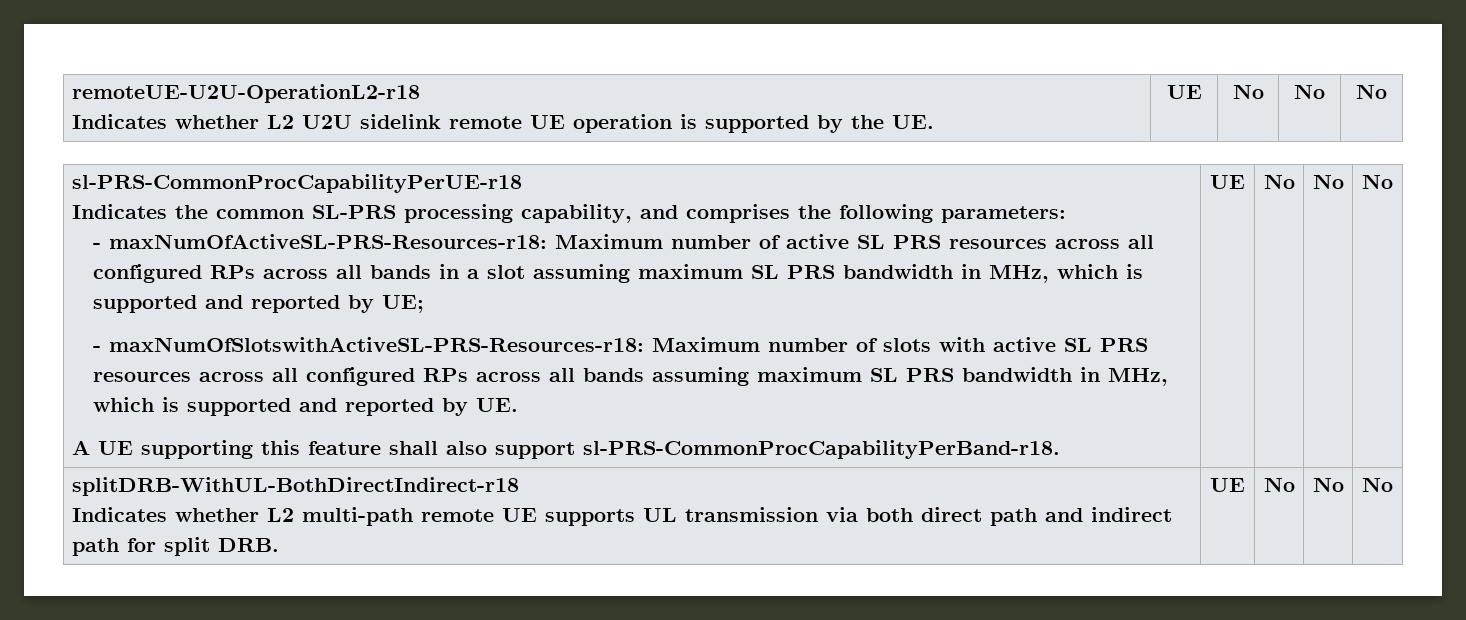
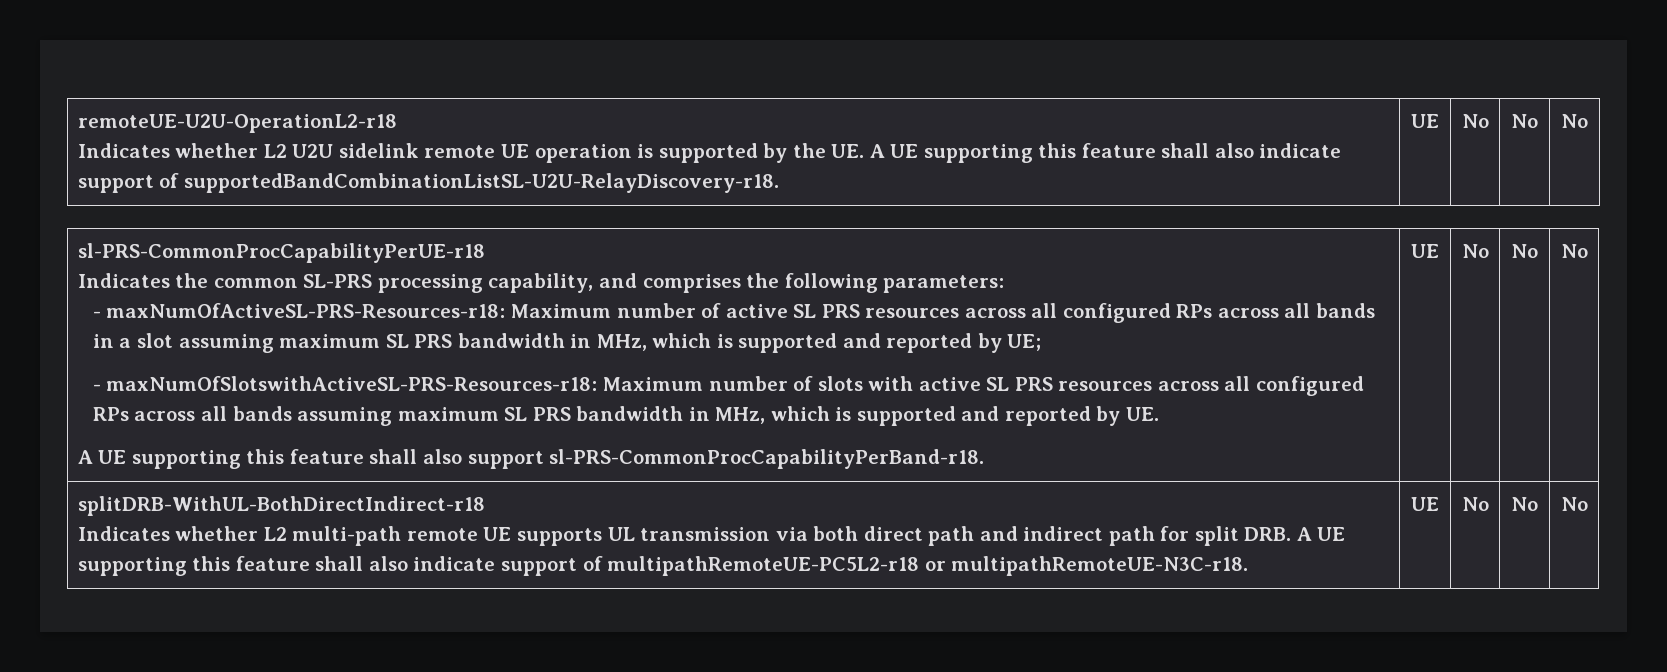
  remoteUE-U2U-OperationL2-r18
- Indicates whether L2 U2U sidelink remote UE operation is supported by the UE. | UE | No | No | No
+ Indicates whether L2 U2U sidelink remote UE operation is supported by the UE. A UE supporting this feature shall also indicate support of supportedBandCombinationListSL-U2U-RelayDiscovery-r18. | UE | No | No | No
  splitDRB-WithUL-BothDirectIndirect-r18
- Indicates whether L2 multi-path remote UE supports UL transmission via both direct path and indirect path for split DRB. | UE | No | No | No
+ Indicates whether L2 multi-path remote UE supports UL transmission via both direct path and indirect path for split DRB. A UE supporting this feature shall also indicate support of multipathRemoteUE-PC5L2-r18 or multipathRemoteUE-N3C-r18. | UE | No | No | No

